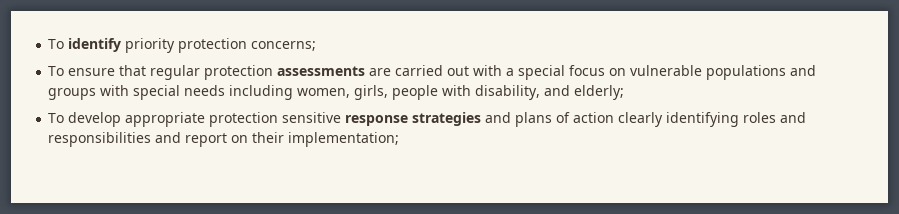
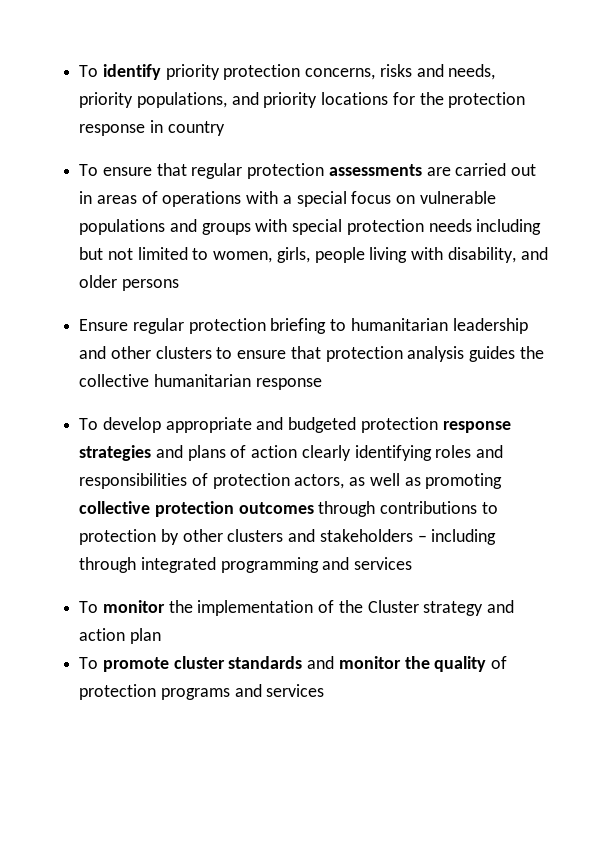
- To identify priority protection concerns;
+ To identify priority protection concerns, risks and needs, priority populations, and priority locations for the protection response in country
- To ensure that regular protection assessments are carried out with a special focus on vulnerable populations and groups with special needs including women, girls, people with disability, and elderly;
+ To ensure that regular protection assessments are carried out in areas of operations with a special focus on vulnerable populations and groups with special protection needs including but not limited to women, girls, people living with disability, and older persons
+ Ensure regular protection briefing to humanitarian leadership and other clusters to ensure that protection analysis guides the collective humanitarian response
- To develop appropriate protection sensitive response strategies and plans of action clearly identifying roles and responsibilities and report on their implementation;
+ To develop appropriate and budgeted protection response strategies and plans of action clearly identifying roles and responsibilities of protection actors, as well as promoting collective protection outcomes through contributions to protection by other clusters and stakeholders – including through integrated programming and services
+ To monitor the implementation of the Cluster strategy and action plan
+ To promote cluster standards and monitor the quality of protection programs and services

